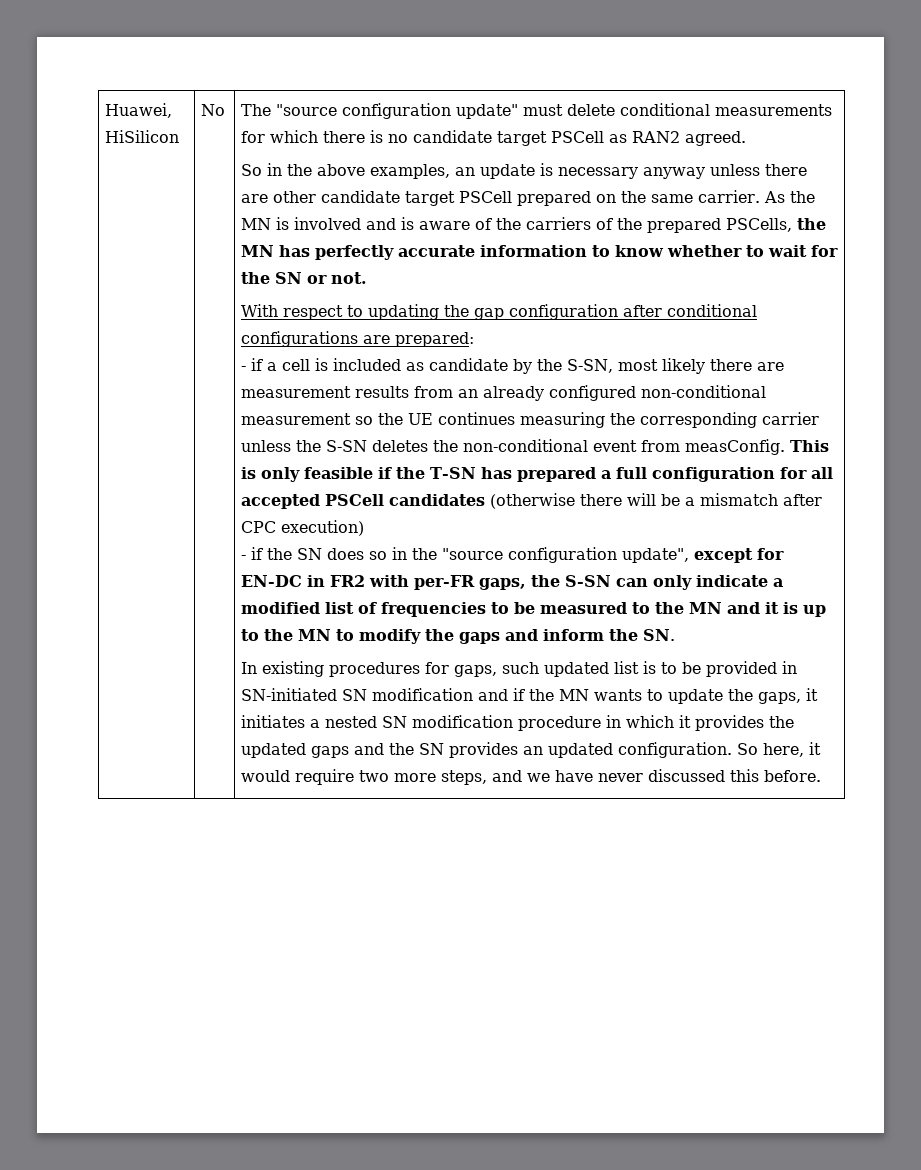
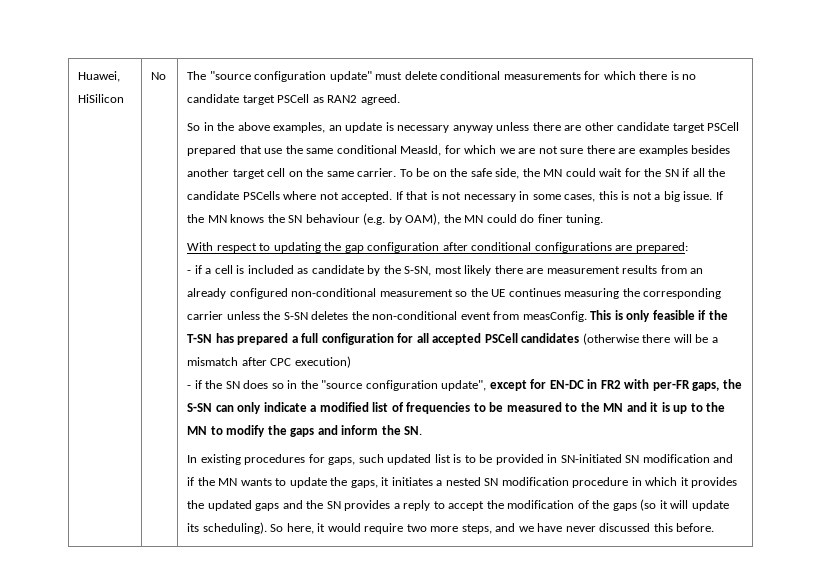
- So in the above examples, an update is necessary anyway unless there are other candidate target PSCell prepared on the same carrier. As the MN is involved and is aware of the carriers of the prepared PSCells, the MN has perfectly accurate information to know whether to wait for the SN or not.
+ So in the above examples, an update is necessary anyway unless there are other candidate target PSCell prepared that use the same conditional MeasId, for which we are not sure there are examples besides another target cell on the same carrier. To be on the safe side, the MN could wait for the SN if all the candidate PSCells where not accepted. If that is not necessary in some cases, this is not a big issue. If the MN knows the SN behaviour (e.g. by OAM), the MN could do finer tuning.
- In existing procedures for gaps, such updated list is to be provided in SN-initiated SN modification and if the MN wants to update the gaps, it initiates a nested SN modification procedure in which it provides the updated gaps and the SN provides an updated configuration.
+ In existing procedures for gaps, such updated list is to be provided in SN-initiated SN modification and if the MN wants to update the gaps, it initiates a nested SN modification procedure in which it provides the updated gaps and the SN provides a reply to accept the modification of the gaps (so it will update its scheduling).

